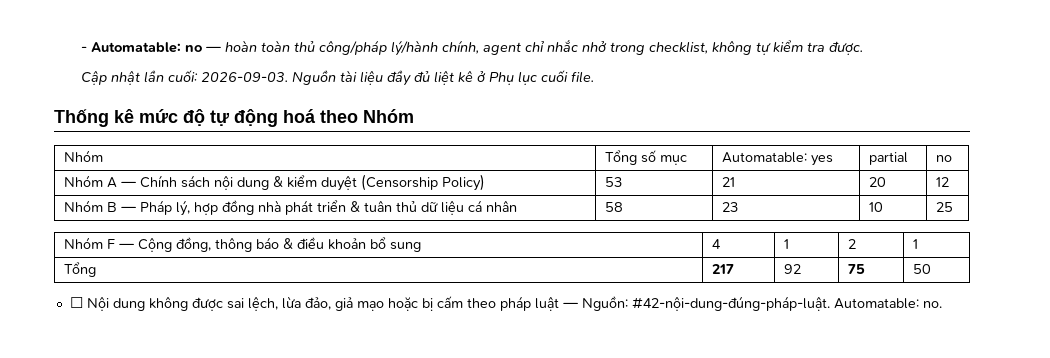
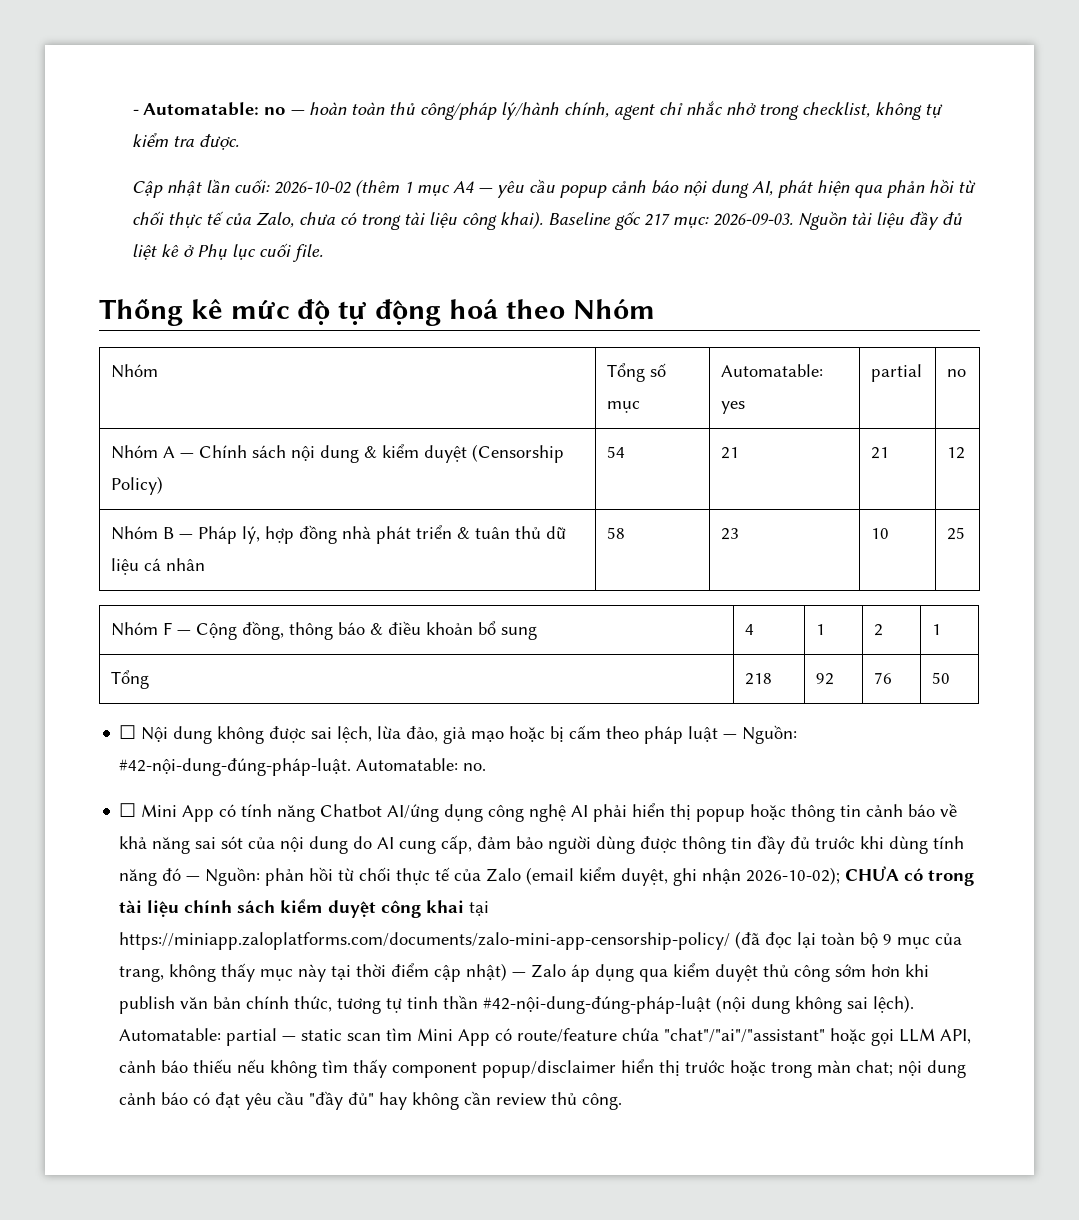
- Cập nhật lần cuối: 2026-09-03.
+ Cập nhật lần cuối: 2026-10-02 (thêm 1 mục A4 — yêu cầu popup cảnh báo nội dung AI, phát hiện qua phản hồi từ chối thực tế của Zalo, chưa có trong tài liệu công khai). Baseline gốc 217 mục: 2026-09-03.
- Nhóm A — Chính sách nội dung & kiểm duyệt (Censorship Policy) | 53 | 21 | 20 | 12
+ Nhóm A — Chính sách nội dung & kiểm duyệt (Censorship Policy) | 54 | 21 | 21 | 12
- Tổng | 217 | 92 | 75 | 50
+ Tổng | 218 | 92 | 76 | 50
+ ☐ Mini App có tính năng Chatbot AI/ứng dụng công nghệ AI phải hiển thị popup hoặc thông tin cảnh báo về khả năng sai sót của nội dung do AI cung cấp, đảm bảo người dùng được thông tin đầy đủ trước khi dùng tính năng đó — Nguồn: phản hồi từ chối thực tế của Zalo (email kiểm duyệt, ghi nhận 2026-10-02); CHƯA có trong tài liệu chính sách kiểm duyệt công khai tại https://miniapp.zaloplatforms.com/documents/zalo-mini-app-censorship-policy/ (đã đọc lại toàn bộ 9 mục của trang, không thấy mục này tại thời điểm cập nhật) — Zalo áp dụng qua kiểm duyệt thủ công sớm hơn khi publish văn bản chính thức, tương tự tinh thần #42-nội-dung-đúng-pháp-luật (nội dung không sai lệch). Automatable: partial — static scan tìm Mini App có route/feature chứa "chat"/"ai"/"assistant" hoặc gọi LLM API, cảnh báo thiếu nếu không tìm thấy component popup/disclaimer hiển thị trước hoặc trong màn chat; nội dung cảnh báo có đạt yêu cầu "đầy đủ" hay không cần review thủ công.

